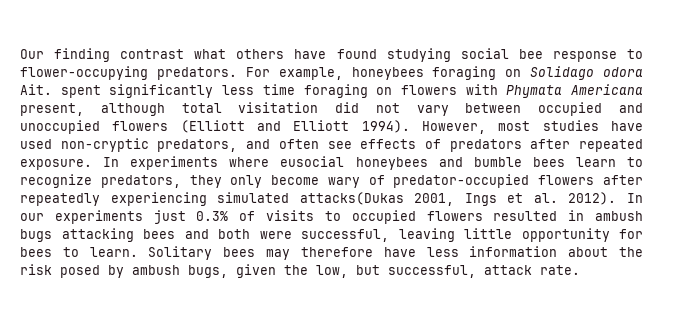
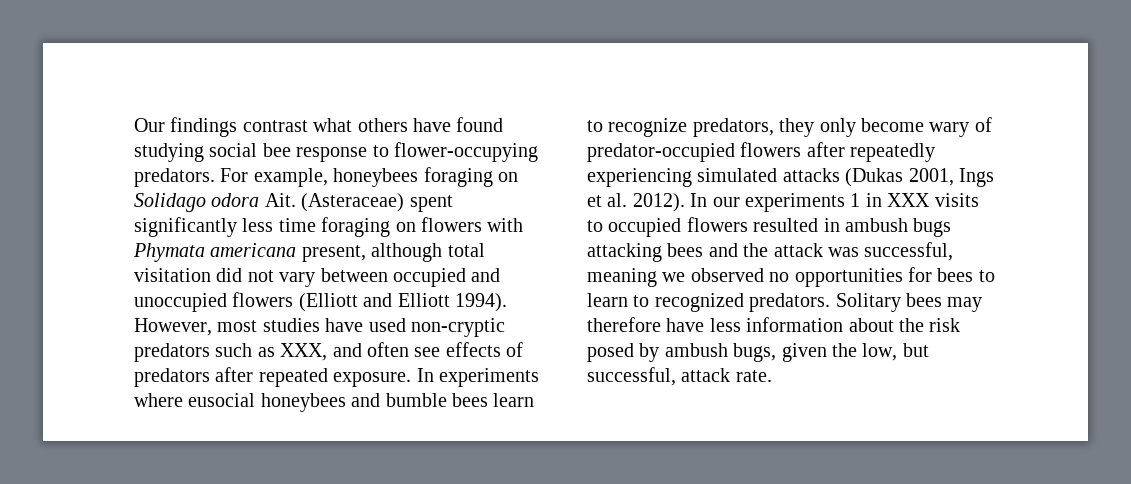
- Our finding contrast what others have found studying social bee response to flower-occupying predators.
+ Our findings contrast what others have found studying social bee response to flower-occupying predators.
- For example, honeybees foraging on Solidago odora Ait. spent significantly less time foraging on flowers with Phymata Americana present, although total visitation did not vary between occupied and unoccupied flowers (Elliott and Elliott 1994).
+ For example, honeybees foraging on Solidago odora Ait. (Asteraceae) spent significantly less time foraging on flowers with Phymata americana present, although total visitation did not vary between occupied and unoccupied flowers (Elliott and Elliott 1994).
- However, most studies have used non-cryptic predators, and often see effects of predators after repeated exposure.
+ However, most studies have used non-cryptic predators such as XXX, and often see effects of predators after repeated exposure.
- In experiments where eusocial honeybees and bumble bees learn to recognize predators, they only become wary of predator-occupied flowers after repeatedly experiencing simulated attacks(Dukas 2001, Ings et al. 2012).
+ In experiments where eusocial honeybees and bumble bees learn to recognize predators, they only become wary of predator-occupied flowers after repeatedly experiencing simulated attacks (Dukas 2001, Ings et al. 2012).
- In our experiments just 0.3% of visits to occupied flowers resulted in ambush bugs attacking bees and both were successful, leaving little opportunity for bees to learn.
+ In our experiments 1 in XXX visits to occupied flowers resulted in ambush bugs attacking bees and the attack was successful, meaning we observed no opportunities for bees to learn to recognized predators.

